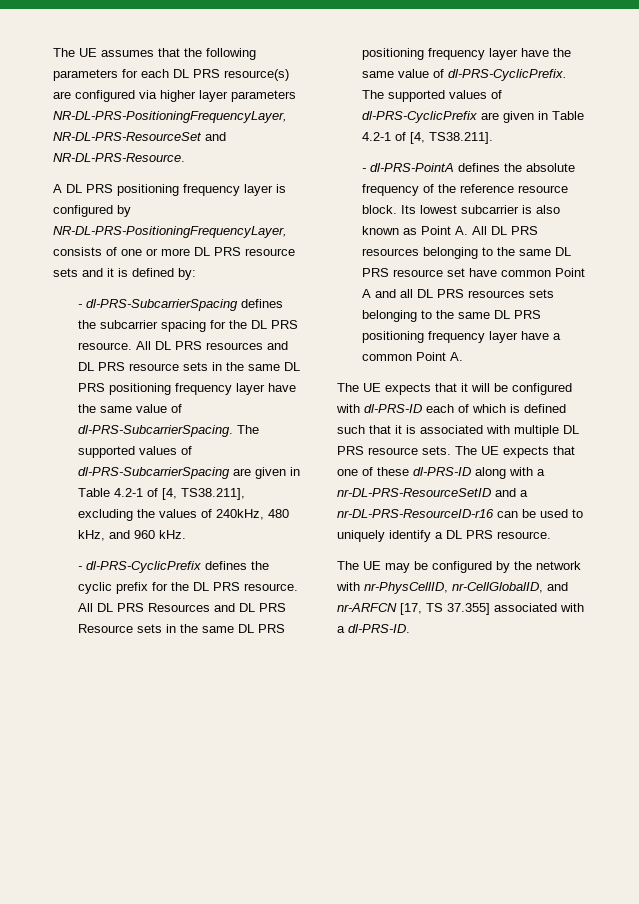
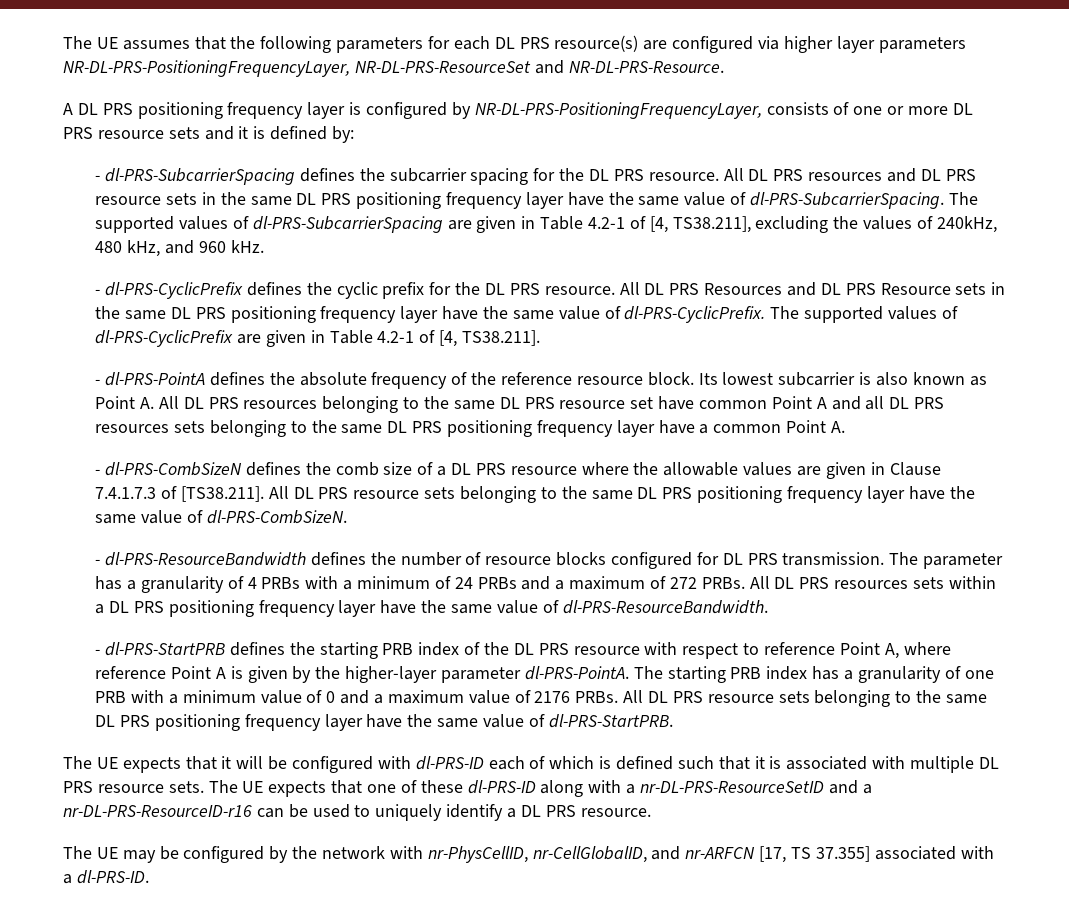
+ - dl-PRS-CombSizeN defines the comb size of a DL PRS resource where the allowable values are given in Clause 7.4.1.7.3 of [TS38.211]. All DL PRS resource sets belonging to the same DL PRS positioning frequency layer have the same value of dl-PRS-CombSizeN.
+ - dl-PRS-ResourceBandwidth defines the number of resource blocks configured for DL PRS transmission. The parameter has a granularity of 4 PRBs with a minimum of 24 PRBs and a maximum of 272 PRBs. All DL PRS resources sets within a DL PRS positioning frequency layer have the same value of dl-PRS-ResourceBandwidth.
+ - dl-PRS-StartPRB defines the starting PRB index of the DL PRS resource with respect to reference Point A, where reference Point A is given by the higher-layer parameter dl-PRS-PointA. The starting PRB index has a granularity of one PRB with a minimum value of 0 and a maximum value of 2176 PRBs. All DL PRS resource sets belonging to the same DL PRS positioning frequency layer have the same value of dl-PRS-StartPRB.

